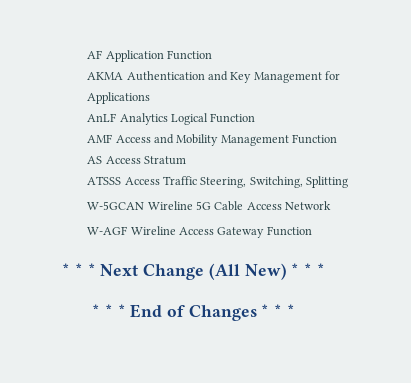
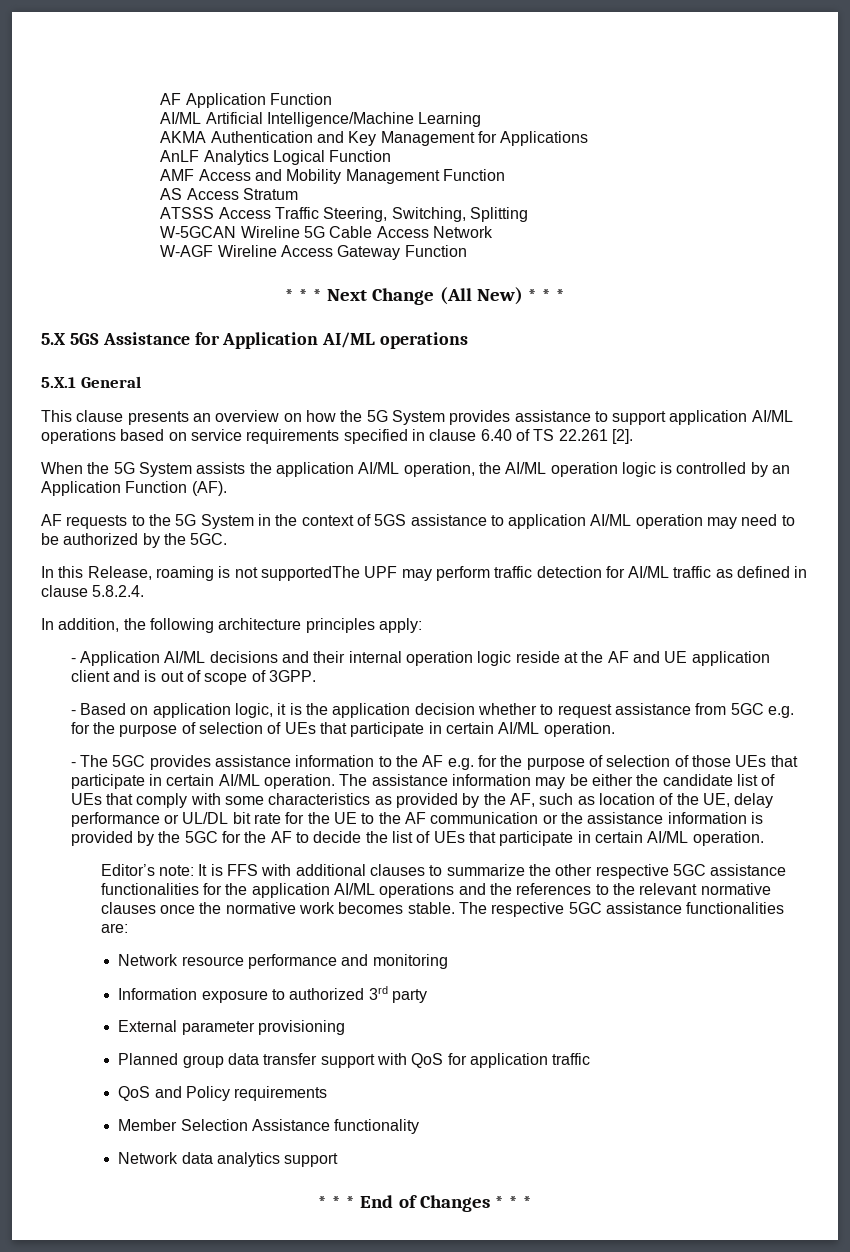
+ AI/ML Artificial Intelligence/Machine Learning
+ 5.X 5GS Assistance for Application AI/ML operations
+ 5.X.1 General
+ This clause presents an overview on how the 5G System provides assistance to support application AI/ML operations based on service requirements specified in clause 6.40 of TS 22.261 [2].
+ When the 5G System assists the application AI/ML operation, the AI/ML operation logic is controlled by an Application Function (AF).
+ AF requests to the 5G System in the context of 5GS assistance to application AI/ML operation may need to be authorized by the 5GC.
+ In this Release, roaming is not supportedThe UPF may perform traffic detection for AI/ML traffic as defined in clause 5.8.2.4.
+ In addition, the following architecture principles apply:
+ - Application AI/ML decisions and their internal operation logic reside at the AF and UE application client and is out of scope of 3GPP.
+ - Based on application logic, it is the application decision whether to request assistance from 5GC e.g. for the purpose of selection of UEs that participate in certain AI/ML operation.
+ - The 5GC provides assistance information to the AF e.g. for the purpose of selection of those UEs that participate in certain AI/ML operation. The assistance information may be either the candidate list of UEs that comply with some characteristics as provided by the AF, such as location of the UE, delay performance or UL/DL bit rate for the UE to the AF communication or the assistance information is provided by the 5GC for the AF to decide the list of UEs that participate in certain AI/ML operation.
+ Editor’s note: It is FFS with additional clauses to summarize the other respective 5GC assistance functionalities for the application AI/ML operations and the references to the relevant normative clauses once the normative work becomes stable. The respective 5GC assistance functionalities are:
+ Network resource performance and monitoring
+ Information exposure to authorized 3rd party
+ External parameter provisioning
+ Planned group data transfer support with QoS for application traffic
+ QoS and Policy requirements
+ Member Selection Assistance functionality
+ Network data analytics support

